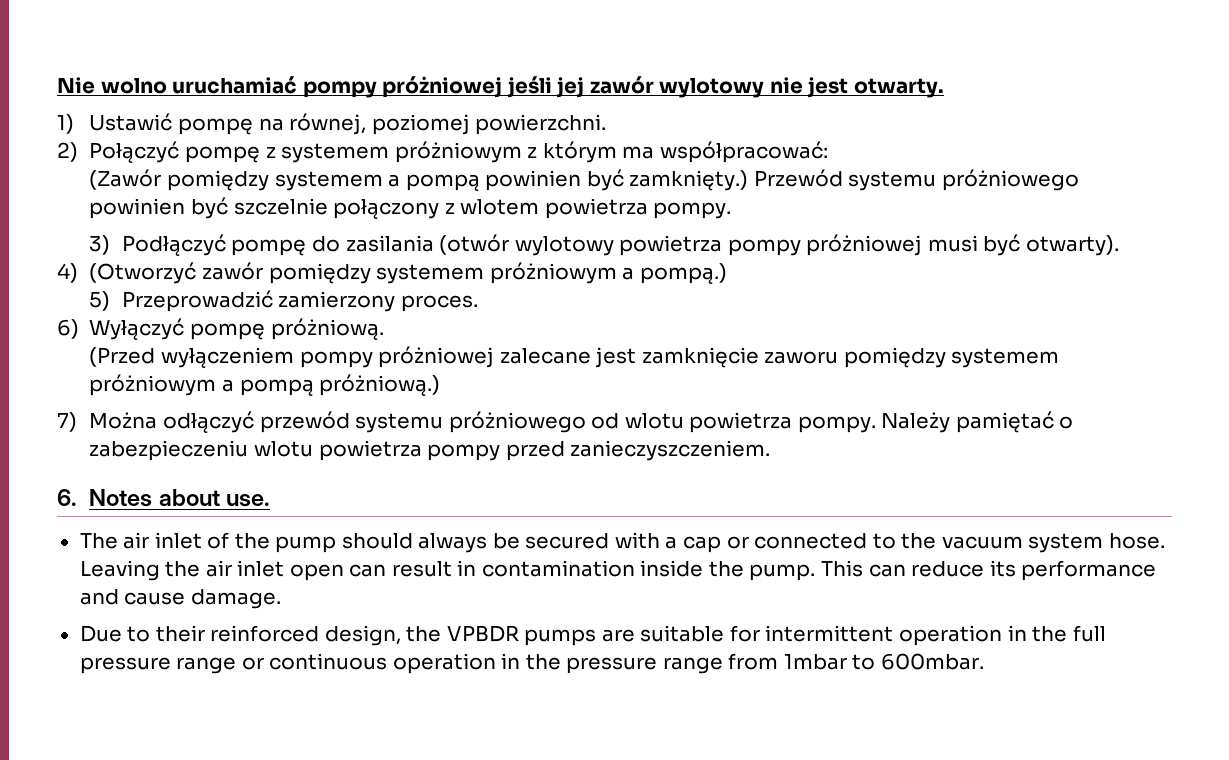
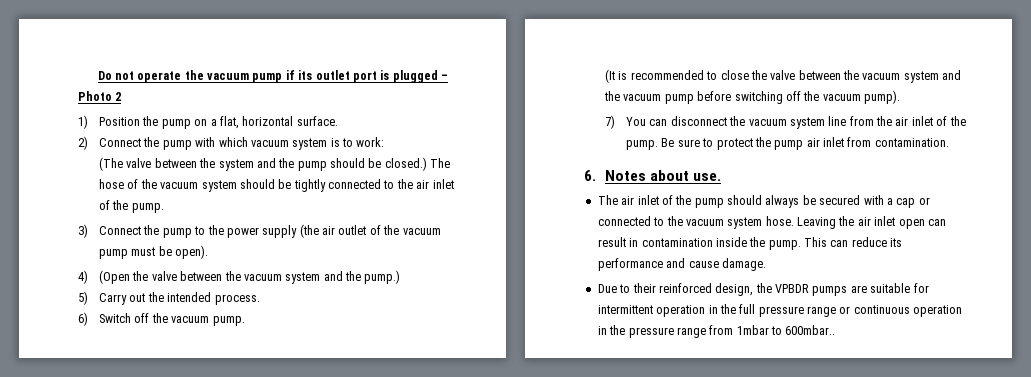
- Nie wolno uruchamiać pompy próżniowej jeśli jej zawór wylotowy nie jest otwarty.
- 1) Ustawić pompę na równej, poziomej powierzchni.
- 2) Połączyć pompę z systemem próżniowym z którym ma współpracować:
- (Zawór pomiędzy systemem a pompą powinien być zamknięty.) Przewód systemu próżniowego powinien być szczelnie połączony z wlotem powietrza pompy.
- 3) Podłączyć pompę do zasilania (otwór wylotowy powietrza pompy próżniowej musi być otwarty).
- 4) (Otworzyć zawór pomiędzy systemem próżniowym a pompą.)
- 5) Przeprowadzić zamierzony proces.
- 6) Wyłączyć pompę próżniową.
- (Przed wyłączeniem pompy próżniowej zalecane jest zamknięcie zaworu pomiędzy systemem próżniowym a pompą próżniową.)
- 7) Można odłączyć przewód systemu próżniowego od wlotu powietrza pompy. Należy pamiętać o zabezpieczeniu wlotu powietrza pompy przed zanieczyszczeniem.
+ Do not operate the vacuum pump if its outlet port is plugged – Photo 2
+ 1) Position the pump on a flat, horizontal surface.
+ 2) Connect the pump with which vacuum system is to work:
+ (The valve between the system and the pump should be closed.) The hose of the vacuum system should be tightly connected to the air inlet of the pump.
+ 3) Connect the pump to the power supply (the air outlet of the vacuum pump must be open).
+ 4) (Open the valve between the vacuum system and the pump.)
+ 5) Carry out the intended process.
+ 6) Switch off the vacuum pump.
+ (It is recommended to close the valve between the vacuum system and the vacuum pump before switching off the vacuum pump).
+ 7) You can disconnect the vacuum system line from the air inlet of the pump. Be sure to protect the pump air inlet from contamination.
- Due to their reinforced design, the VPBDR pumps are suitable for intermittent operation in the full pressure range or continuous operation in the pressure range from 1mbar to 600mbar.
+ Due to their reinforced design, the VPBDR pumps are suitable for intermittent operation in the full pressure range or continuous operation in the pressure range from 1mbar to 600mbar..

